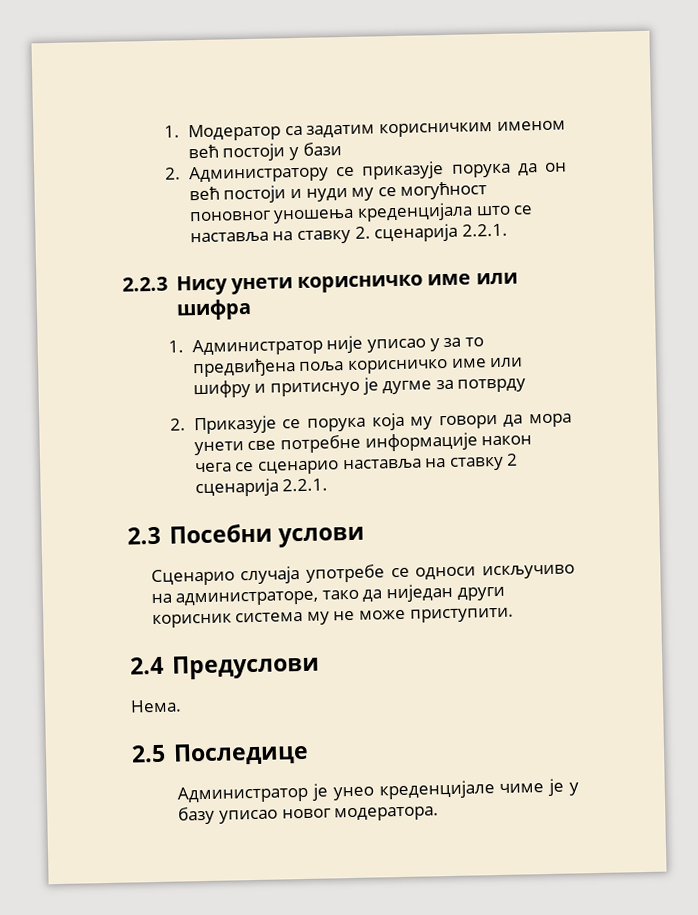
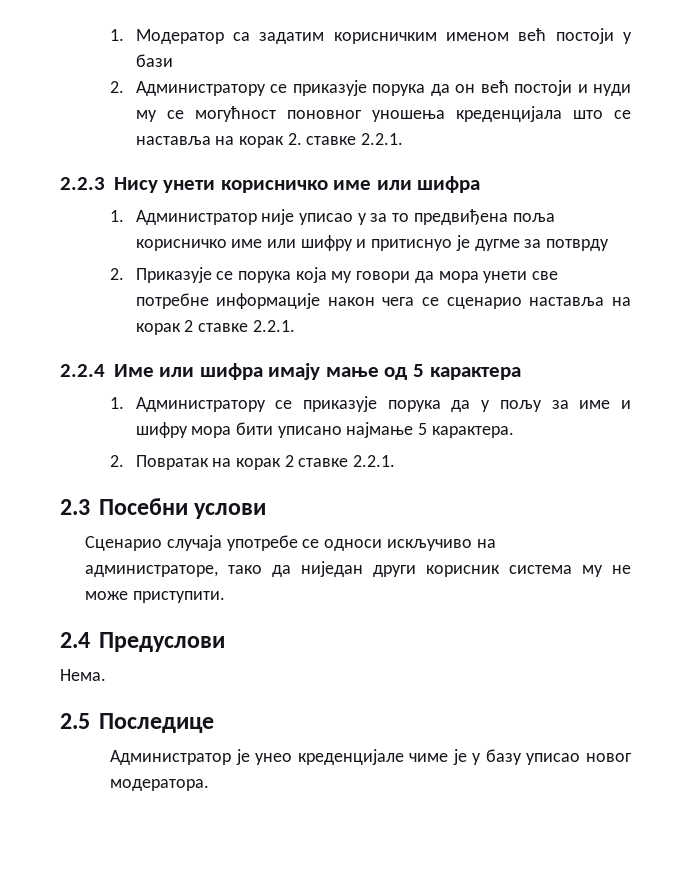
- 2. Администратору се приказује порука да он већ постоји и нуди му се могућност поновног уношења креденцијала што се наставља на ставку 2. сценарија 2.2.1.
+ 2. Администратору се приказује порука да он већ постоји и нуди му се могућност поновног уношења креденцијала што се наставља на корак 2. ставке 2.2.1.
- 2. Приказује се порука која му говори да мора унети све потребне информације након чега се сценарио наставља на ставку 2 сценарија 2.2.1.
+ 2. Приказује се порука која му говори да мора унети све потребне информације након чега се сценарио наставља на корак 2 ставке 2.2.1.
+ 2.2.4 Име или шифра имају мање од 5 карактера
+ 1. Администратору се приказује порука да у пољу за име и шифру мора бити уписано најмање 5 карактера.
+ 2. Повратак на корак 2 ставке 2.2.1.

